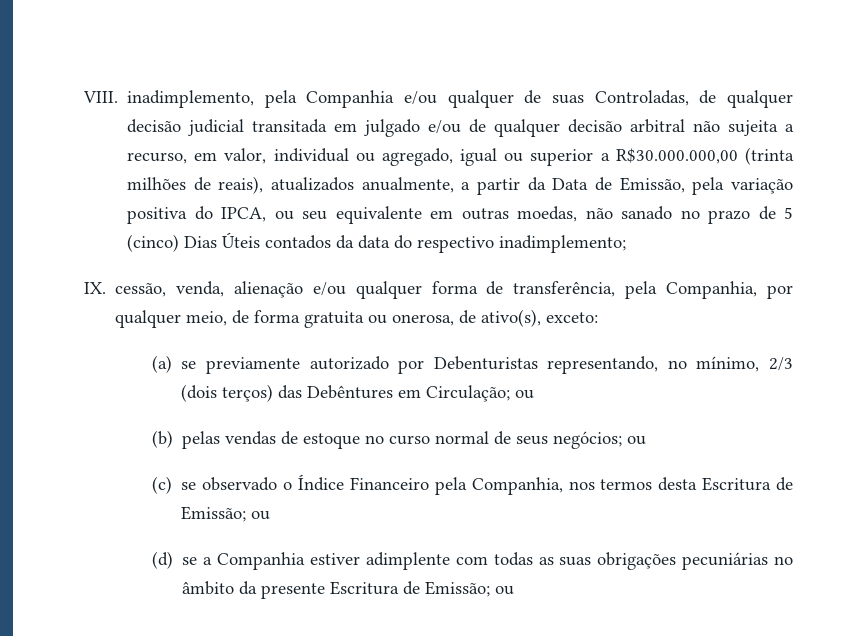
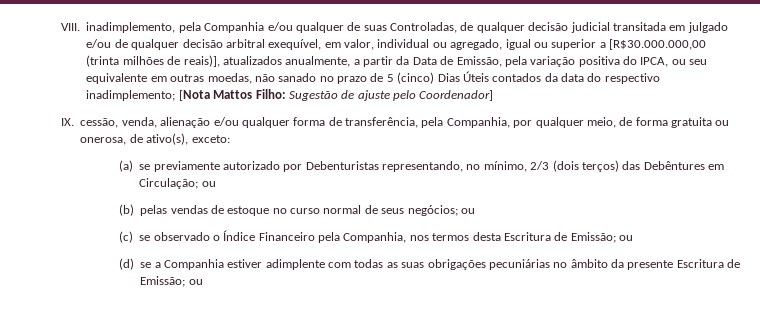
- VIII. inadimplemento, pela Companhia e/ou qualquer de suas Controladas, de qualquer decisão judicial transitada em julgado e/ou de qualquer decisão arbitral não sujeita a recurso, em valor, individual ou agregado, igual ou superior a R$30.000.000,00 (trinta milhões de reais), atualizados anualmente, a partir da Data de Emissão, pela variação positiva do IPCA, ou seu equivalente em outras moedas, não sanado no prazo de 5 (cinco) Dias Úteis contados da data do respectivo inadimplemento;
+ VIII. inadimplemento, pela Companhia e/ou qualquer de suas Controladas, de qualquer decisão judicial transitada em julgado e/ou de qualquer decisão arbitral exequível, em valor, individual ou agregado, igual ou superior a [R$30.000.000,00 (trinta milhões de reais)], atualizados anualmente, a partir da Data de Emissão, pela variação positiva do IPCA, ou seu equivalente em outras moedas, não sanado no prazo de 5 (cinco) Dias Úteis contados da data do respectivo inadimplemento; [Nota Mattos Filho: Sugestão de ajuste pelo Coordenador]

